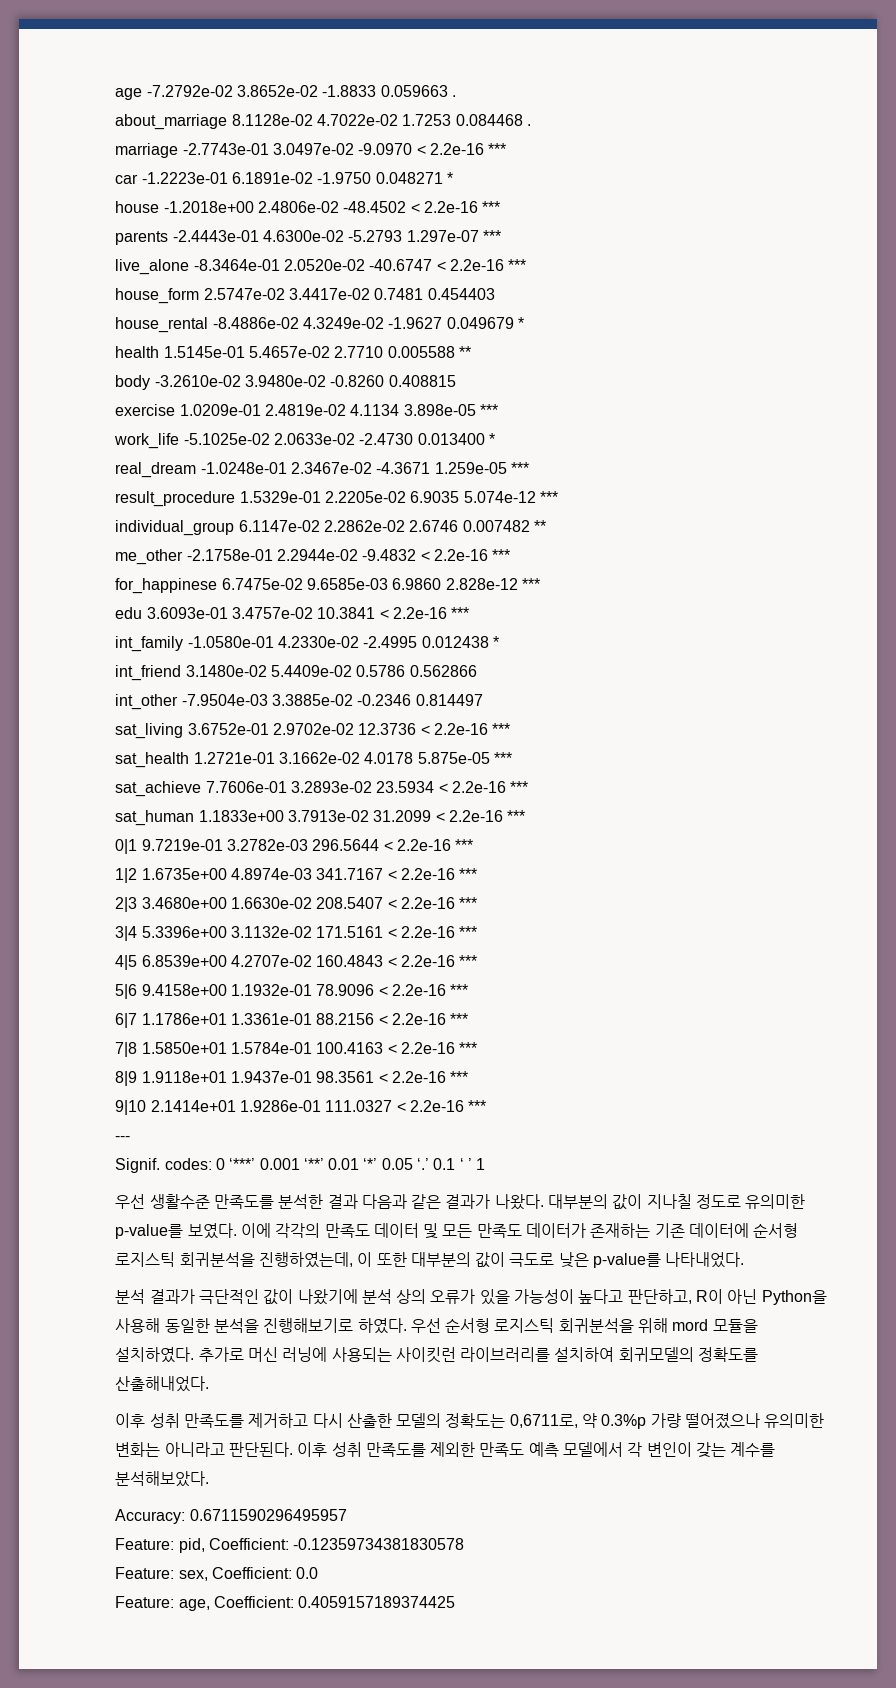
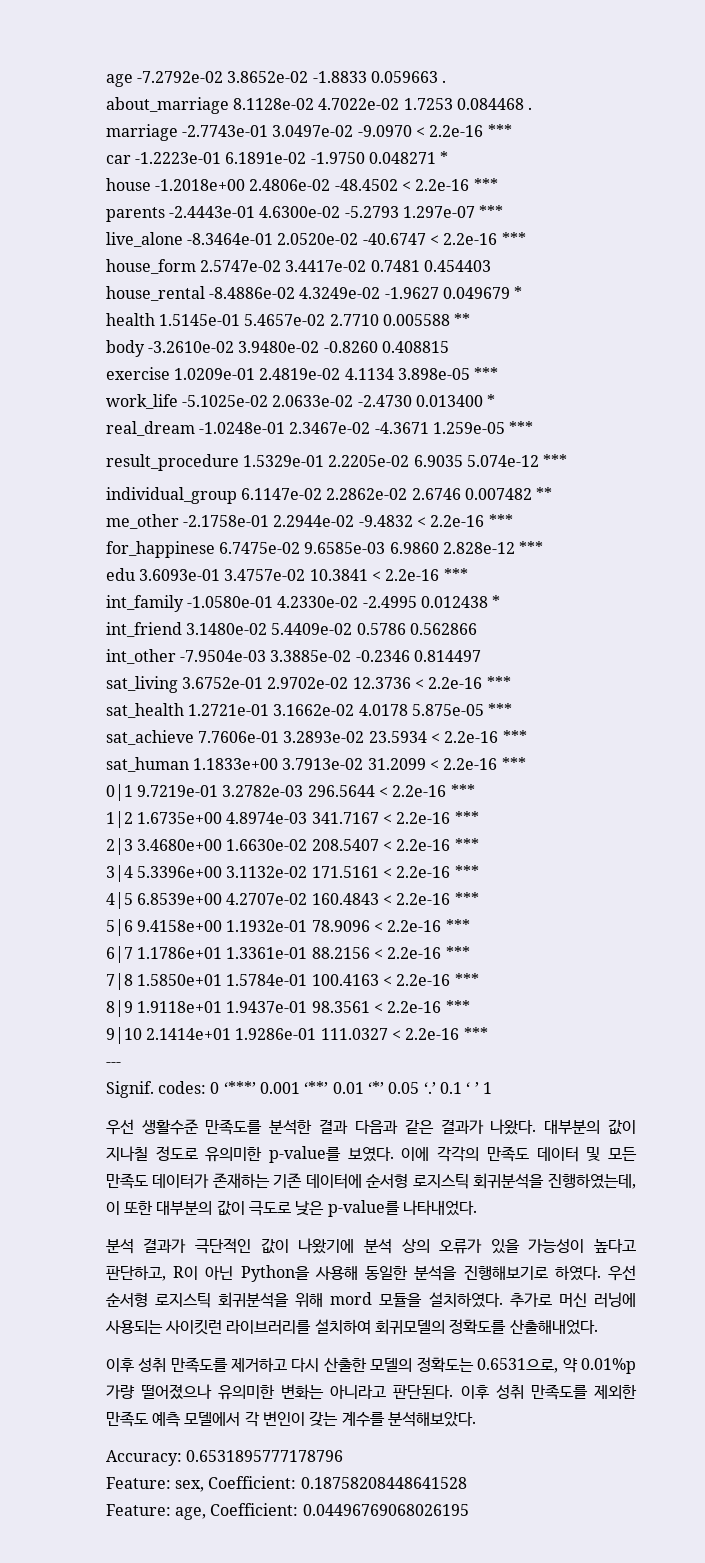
- 이후 성취 만족도를 제거하고 다시 산출한 모델의 정확도는 0,6711로, 약 0.3%p 가량 떨어졌으나 유의미한 변화는 아니라고 판단된다.
+ 이후 성취 만족도를 제거하고 다시 산출한 모델의 정확도는 0.6531으로, 약 0.01%p 가량 떨어졌으나 유의미한 변화는 아니라고 판단된다.
- Accuracy: 0.6711590296495957
- Feature: pid, Coefficient: -0.12359734381830578
+ Accuracy: 0.6531895777178796
- Feature: sex, Coefficient: 0.0
+ Feature: sex, Coefficient: 0.18758208448641528
- Feature: age, Coefficient: 0.4059157189374425
+ Feature: age, Coefficient: 0.04496769068026195

